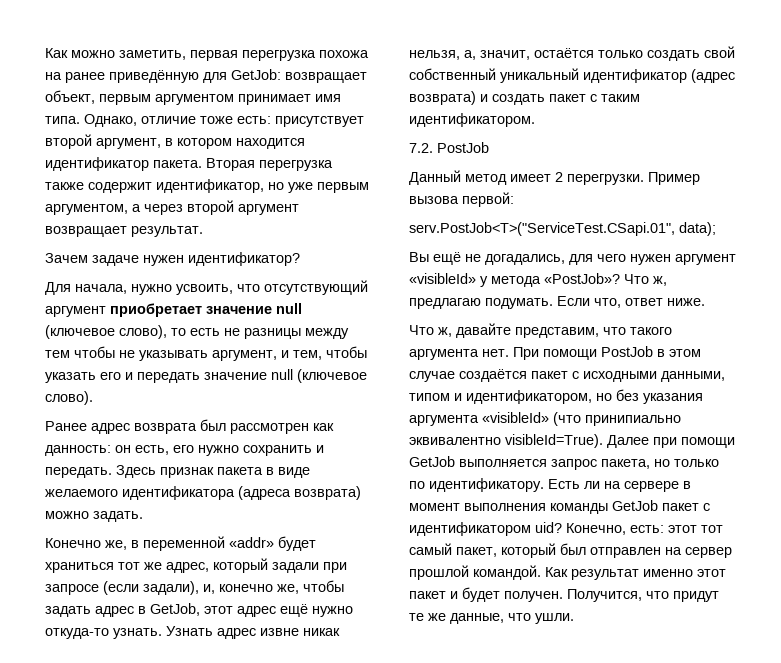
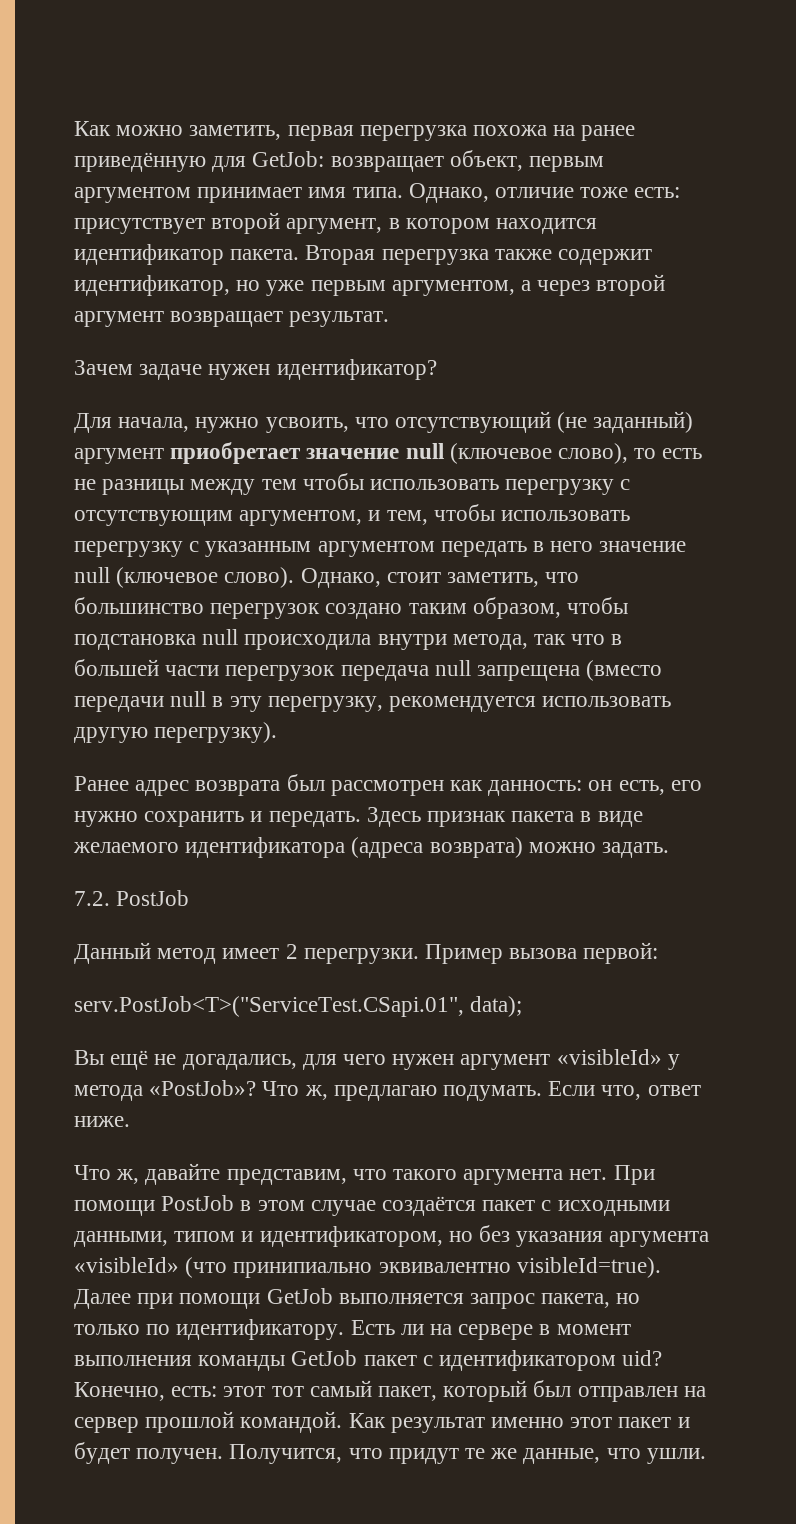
- Для начала, нужно усвоить, что отсутствующий аргумент приобретает значение null (ключевое слово), то есть не разницы между тем чтобы не указывать аргумент, и тем, чтобы указать его и передать значение null (ключевое слово).
+ Для начала, нужно усвоить, что отсутствующий (не заданный) аргумент приобретает значение null (ключевое слово), то есть не разницы между тем чтобы использовать перегрузку с отсутствующим аргументом, и тем, чтобы использовать перегрузку с указанным аргументом передать в него значение null (ключевое слово). Однако, стоит заметить, что большинство перегрузок создано таким образом, чтобы подстановка null происходила внутри метода, так что в большей части перегрузок передача null запрещена (вместо передачи null в эту перегрузку, рекомендуется использовать другую перегрузку).
- Конечно же, в переменной «addr» будет храниться тот же адрес, который задали при запросе (если задали), и, конечно же, чтобы задать адрес в GetJob, этот адрес ещё нужно откуда-то узнать. Узнать адрес извне никак нельзя, а, значит, остаётся только создать свой собственный уникальный идентификатор (адрес возврата) и создать пакет с таким идентификатором.
- При помощи PostJob в этом случае создаётся пакет с исходными данными, типом и идентификатором, но без указания аргумента «visibleId» (что принипиально эквивалентно visibleId=True).
+ При помощи PostJob в этом случае создаётся пакет с исходными данными, типом и идентификатором, но без указания аргумента «visibleId» (что принипиально эквивалентно visibleId=true).

